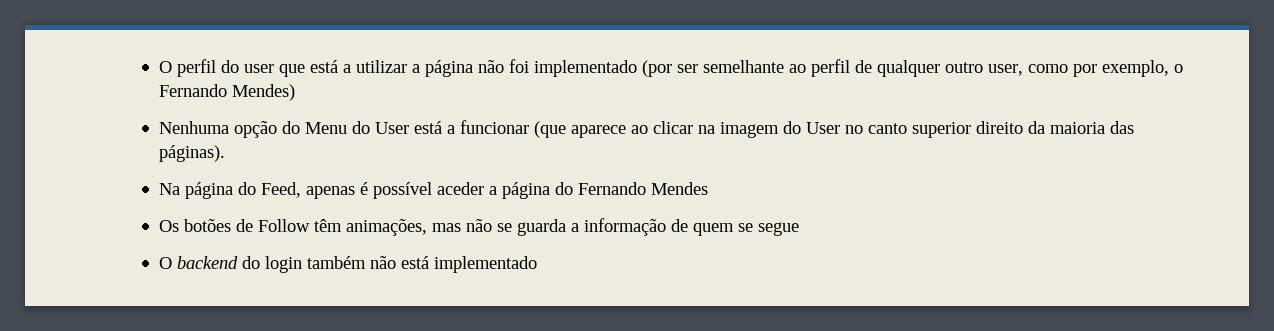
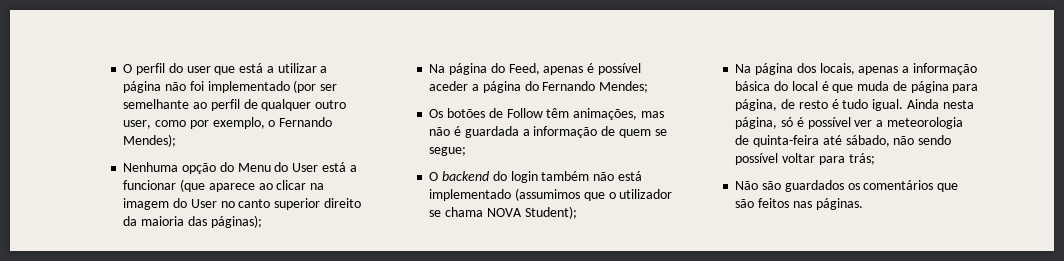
- O perfil do user que está a utilizar a página não foi implementado (por ser semelhante ao perfil de qualquer outro user, como por exemplo, o Fernando Mendes)
+ O perfil do user que está a utilizar a página não foi implementado (por ser semelhante ao perfil de qualquer outro user, como por exemplo, o Fernando Mendes);
- Nenhuma opção do Menu do User está a funcionar (que aparece ao clicar na imagem do User no canto superior direito da maioria das páginas).
+ Nenhuma opção do Menu do User está a funcionar (que aparece ao clicar na imagem do User no canto superior direito da maioria das páginas);
- Na página do Feed, apenas é possível aceder a página do Fernando Mendes
+ Na página do Feed, apenas é possível aceder a página do Fernando Mendes;
- Os botões de Follow têm animações, mas não se guarda a informação de quem se segue
+ Os botões de Follow têm animações, mas não é guardada a informação de quem se segue;
- O backend do login também não está implementado
+ O backend do login também não está implementado (assumimos que o utilizador se chama NOVA Student);
+ Na página dos locais, apenas a informação básica do local é que muda de página para página, de resto é tudo igual. Ainda nesta página, só é possível ver a meteorologia de quinta-feira até sábado, não sendo possível voltar para trás;
+ Não são guardados os comentários que são feitos nas páginas.

